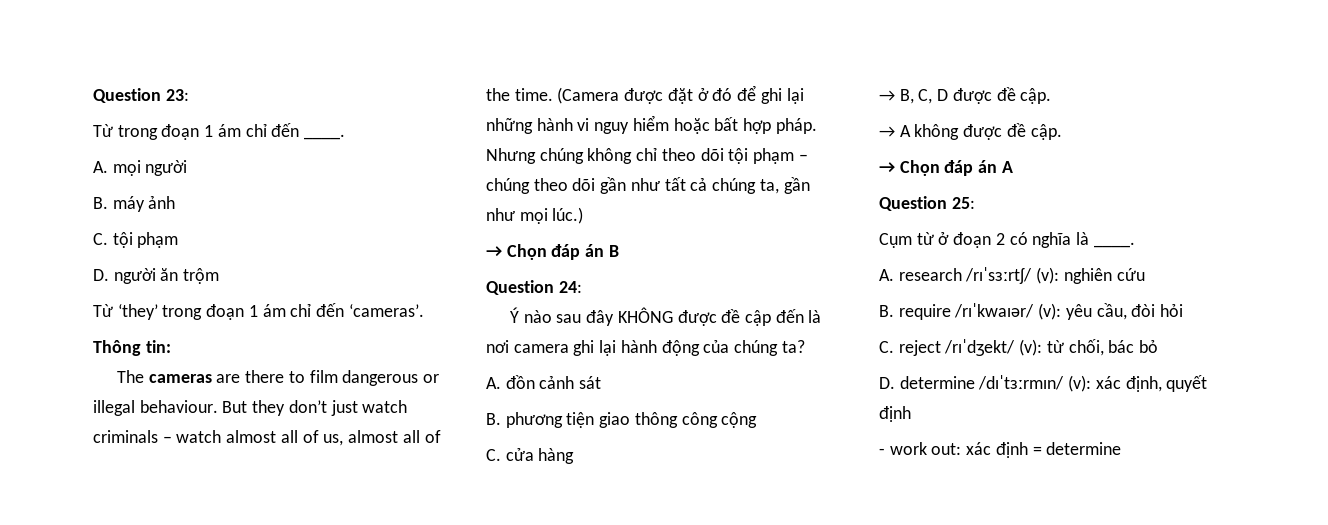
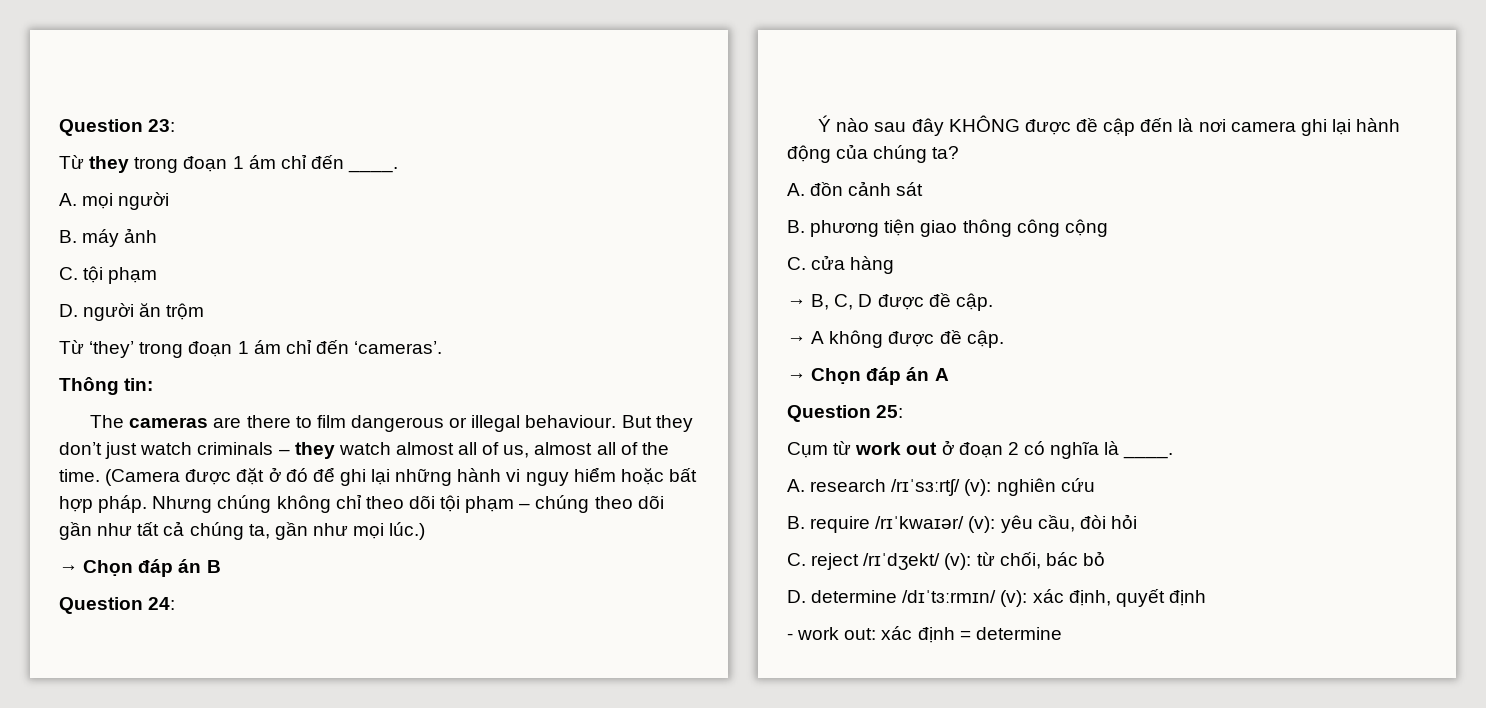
- Từ trong đoạn 1 ám chỉ đến ____.
+ Từ they trong đoạn 1 ám chỉ đến ____.
- But they don’t just watch criminals – watch almost all of us, almost all of the time.
+ But they don’t just watch criminals – they watch almost all of us, almost all of the time.
- Cụm từ ở đoạn 2 có nghĩa là ____.
+ Cụm từ work out ở đoạn 2 có nghĩa là ____.

